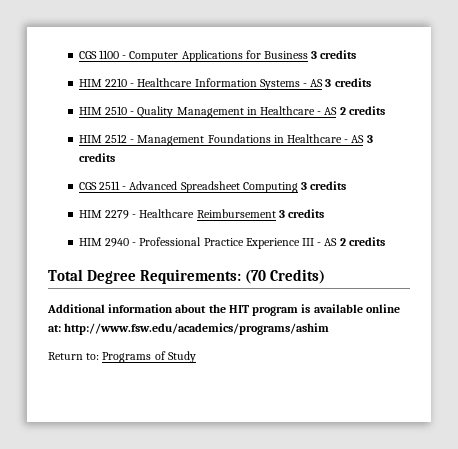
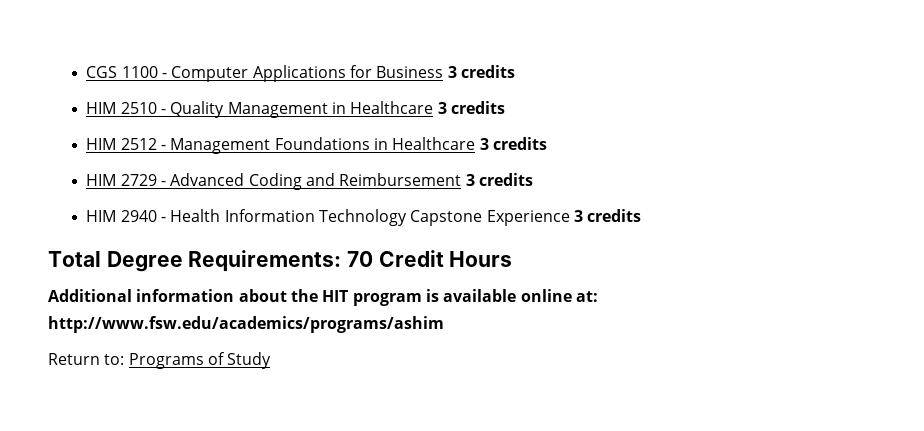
- HIM 2210 - Healthcare Information Systems - AS 3 credits
- HIM 2510 - Quality Management in Healthcare - AS 2 credits
+ HIM 2510 - Quality Management in Healthcare 3 credits
- HIM 2512 - Management Foundations in Healthcare - AS 3 credits
- CGS 2511 - Advanced Spreadsheet Computing 3 credits
- HIM 2279 - Healthcare Reimbursement 3 credits
+ HIM 2512 - Management Foundations in Healthcare 3 credits
+ HIM 2729 - Advanced Coding and Reimbursement 3 credits
- HIM 2940 - Professional Practice Experience III - AS 2 credits
+ HIM 2940 - Health Information Technology Capstone Experience 3 credits
- Total Degree Requirements: (70 Credits)
+ Total Degree Requirements: 70 Credit Hours

